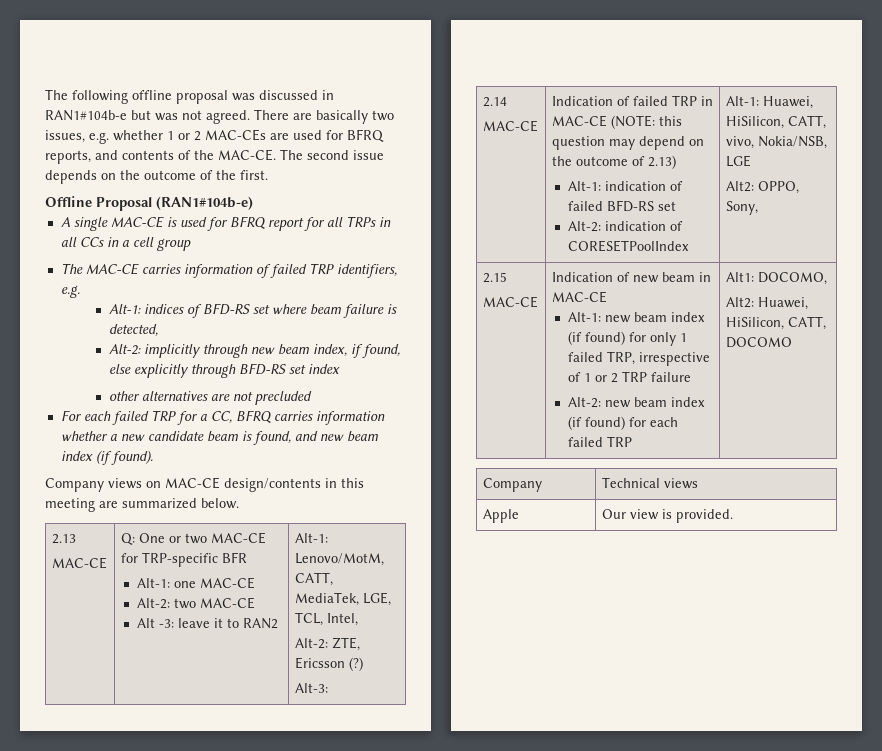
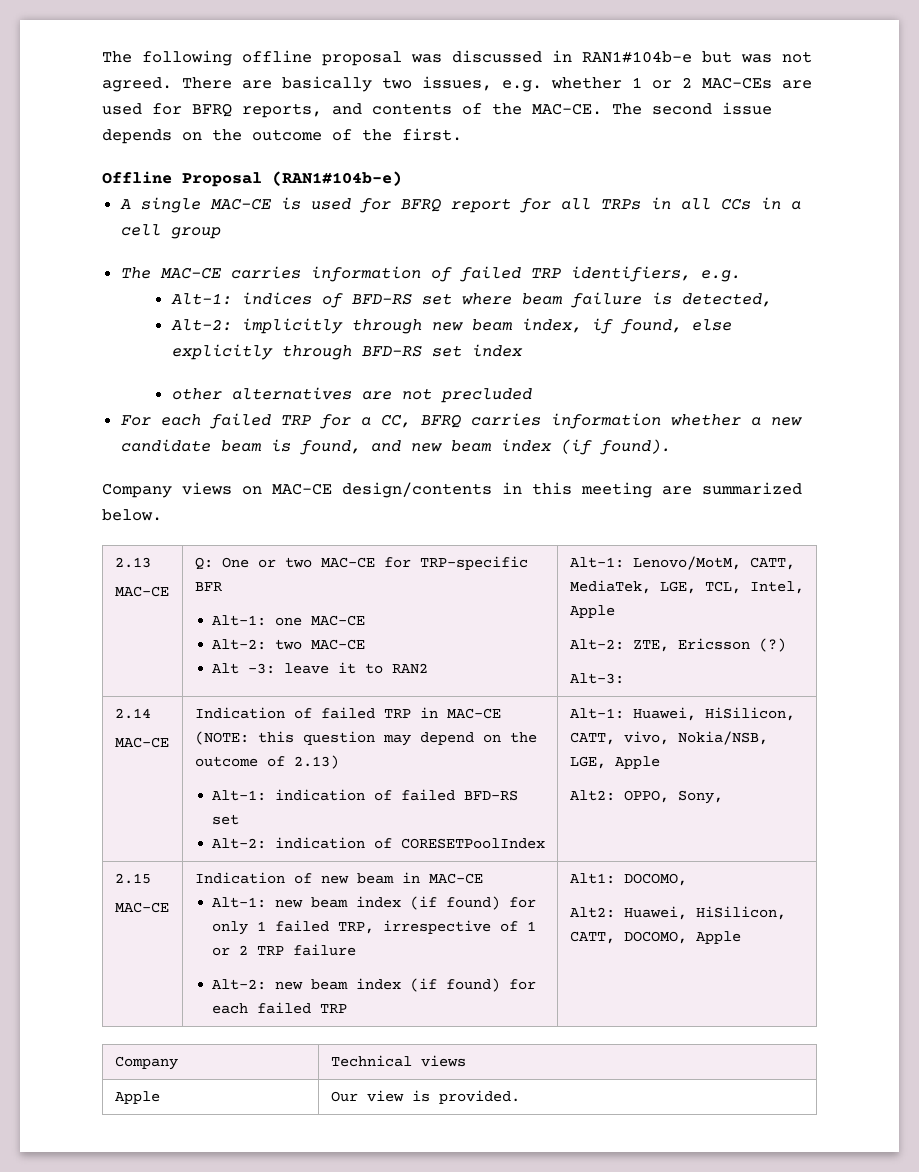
  2.13
  MAC-CE | Q: One or two MAC-CE for TRP-specific BFR
  Alt-1: one MAC-CE
  Alt-2: two MAC-CE
- Alt -3: leave it to RAN2 | Alt-1: Lenovo/MotM, CATT, MediaTek, LGE, TCL, Intel,
+ Alt -3: leave it to RAN2 | Alt-1: Lenovo/MotM, CATT, MediaTek, LGE, TCL, Intel, Apple
  2.14
  MAC-CE | Indication of failed TRP in MAC-CE (NOTE: this question may depend on the outcome of 2.13)
  Alt-1: indication of failed BFD-RS set
- Alt-2: indication of CORESETPoolIndex | Alt-1: Huawei, HiSilicon, CATT, vivo, Nokia/NSB, LGE
+ Alt-2: indication of CORESETPoolIndex | Alt-1: Huawei, HiSilicon, CATT, vivo, Nokia/NSB, LGE, Apple
- Alt2: Huawei, HiSilicon, CATT, DOCOMO
+ Alt2: Huawei, HiSilicon, CATT, DOCOMO, Apple

